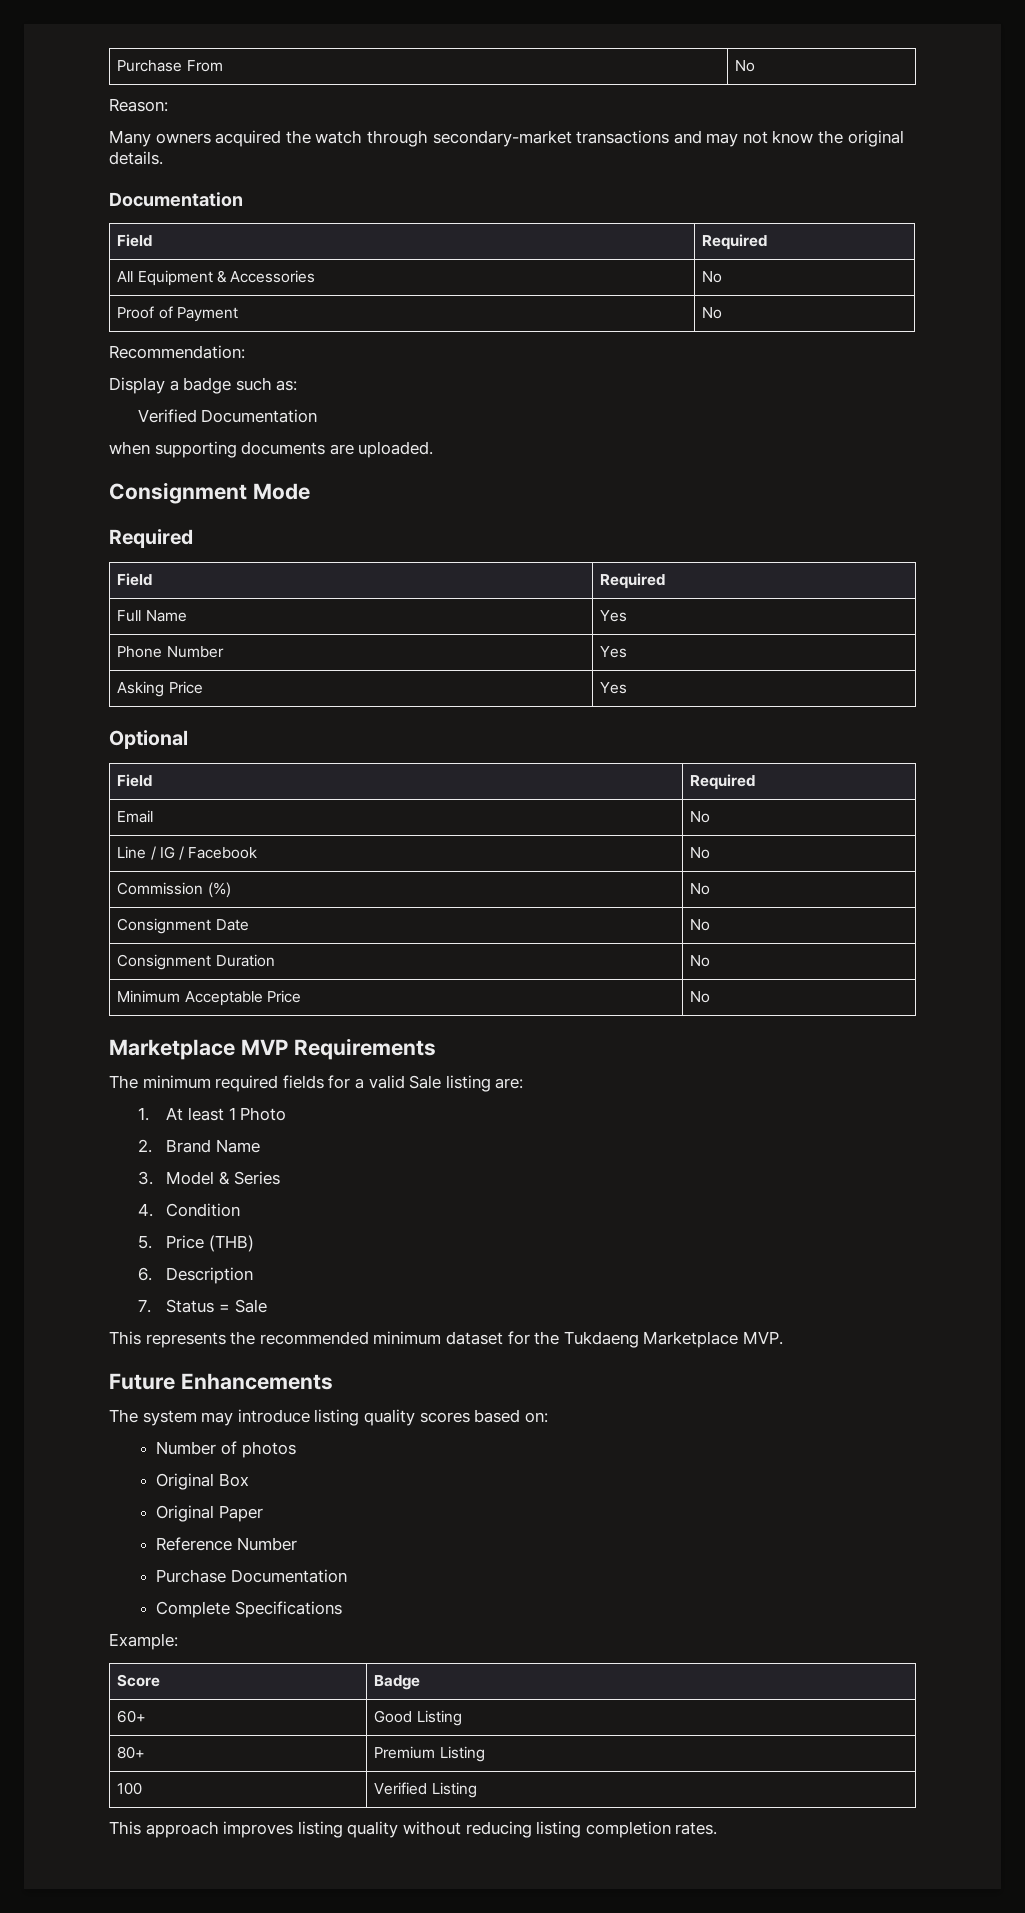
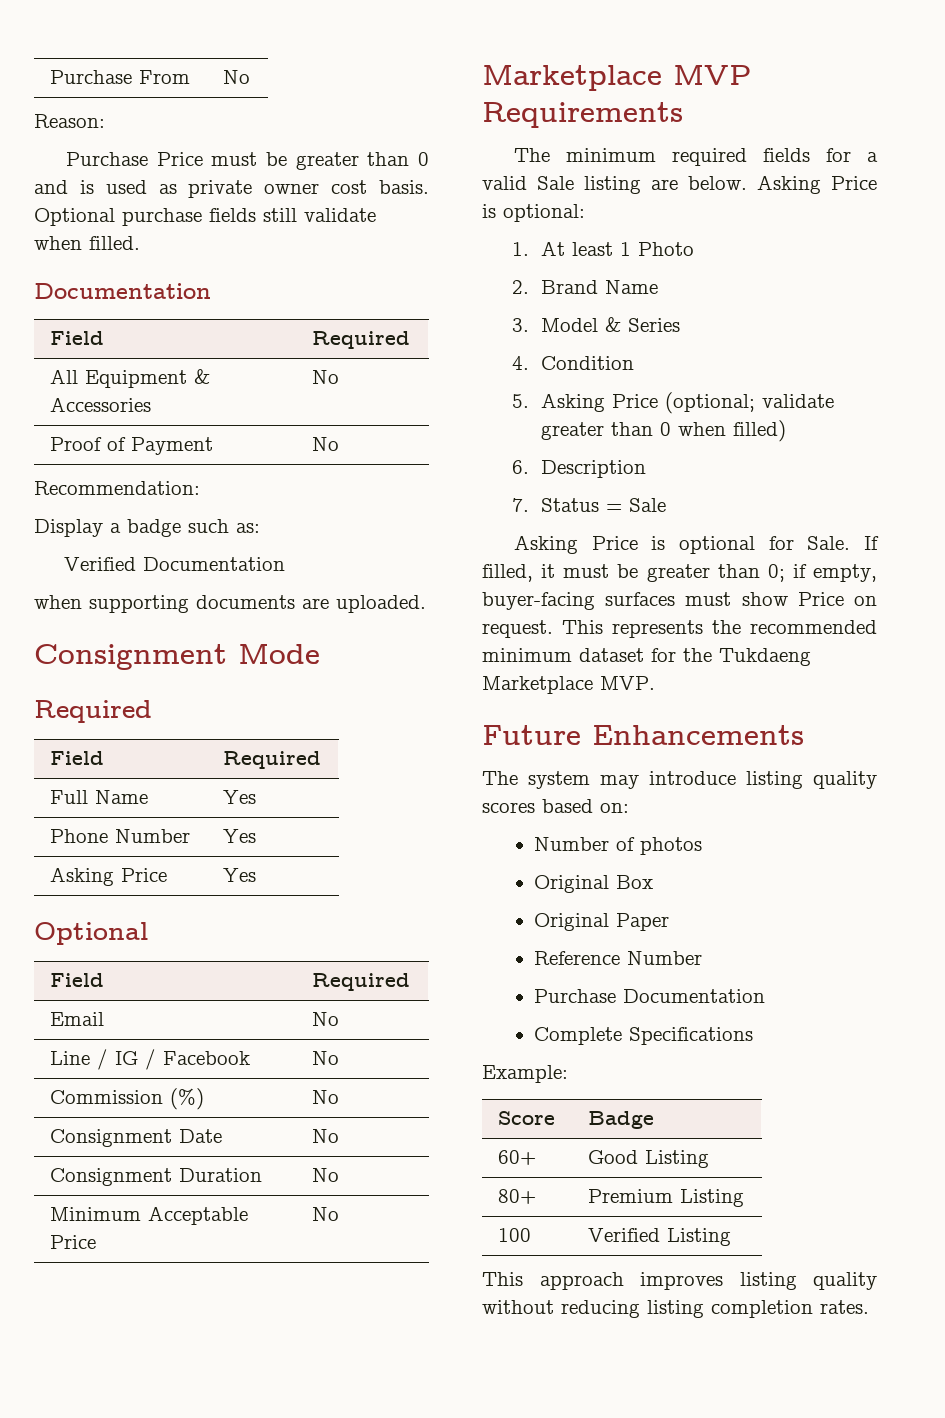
- Many owners acquired the watch through secondary-market transactions and may not know the original details.
+ Purchase Price must be greater than 0 and is used as private owner cost basis. Optional purchase fields still validate when filled.
- The minimum required fields for a valid Sale listing are:
+ The minimum required fields for a valid Sale listing are below. Asking Price is optional:
- 5. Price (THB)
+ 5. Asking Price (optional; validate greater than 0 when filled)
+ Asking Price is optional for Sale. If filled, it must be greater than 0; if empty, buyer-facing surfaces must show Price on request.

